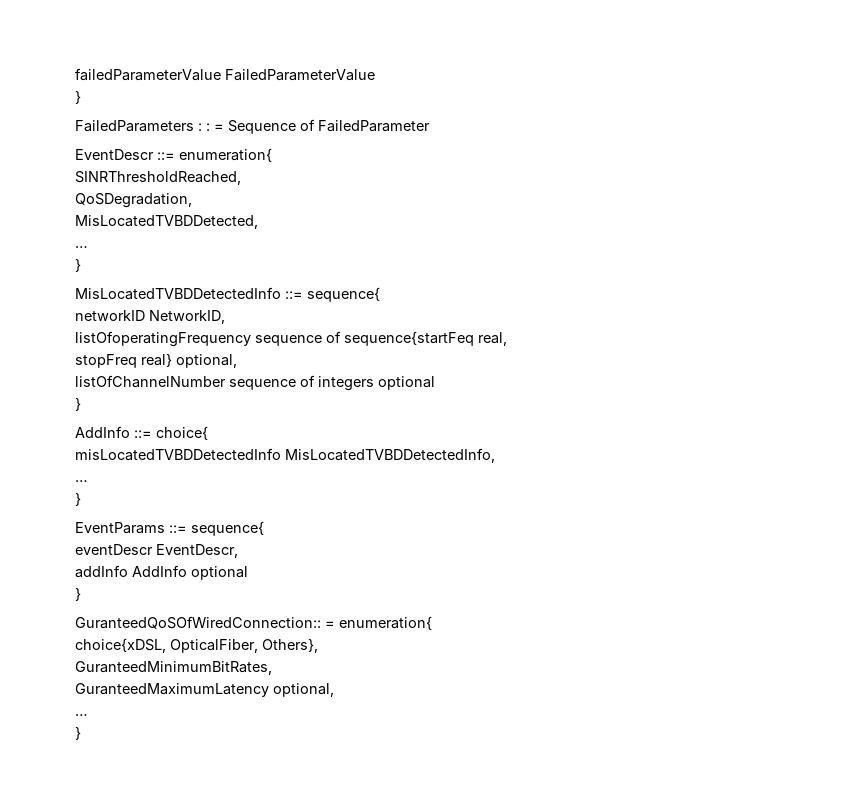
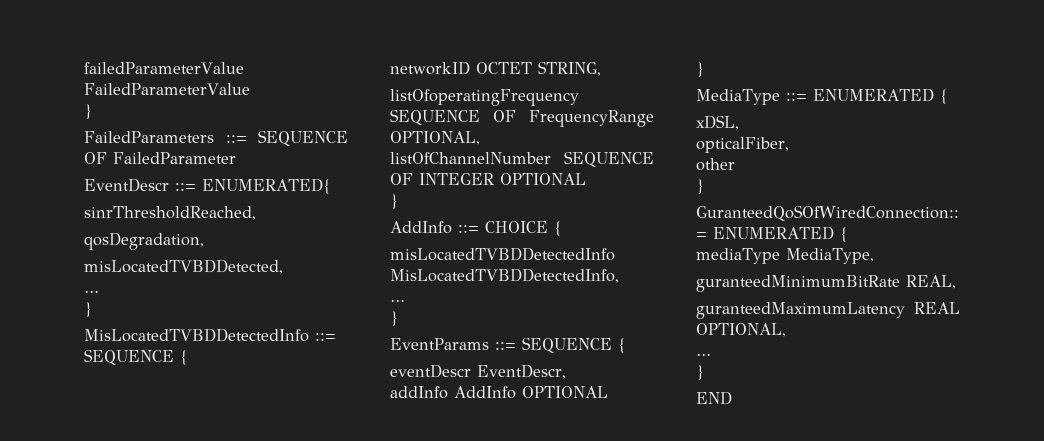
- FailedParameters : : = Sequence of FailedParameter
+ FailedParameters ::= SEQUENCE OF FailedParameter
- EventDescr ::= enumeration{
- SINRThresholdReached,
- QoSDegradation,
- MisLocatedTVBDDetected,
+ EventDescr ::= ENUMERATED{
+ sinrThresholdReached,
+ qosDegradation,
+ misLocatedTVBDDetected,
- MisLocatedTVBDDetectedInfo ::= sequence{
+ MisLocatedTVBDDetectedInfo ::= SEQUENCE {
- networkID NetworkID,
+ networkID OCTET STRING,
- listOfoperatingFrequency sequence of sequence{startFeq real,
- stopFreq real} optional,
- listOfChannelNumber sequence of integers optional
+ listOfoperatingFrequency SEQUENCE OF FrequencyRange OPTIONAL,
+ listOfChannelNumber SEQUENCE OF INTEGER OPTIONAL
- AddInfo ::= choice{
+ AddInfo ::= CHOICE {
- EventParams ::= sequence{
+ EventParams ::= SEQUENCE {
- addInfo AddInfo optional
+ addInfo AddInfo OPTIONAL
  }
- GuranteedQoSOfWiredConnection:: = enumeration{
- choice{xDSL, OpticalFiber, Others},
- GuranteedMinimumBitRates,
- GuranteedMaximumLatency optional,
+ MediaType ::= ENUMERATED {
+ xDSL,
+ opticalFiber,
+ other
+ }
+ GuranteedQoSOfWiredConnection:: = ENUMERATED {
+ mediaType MediaType,
+ guranteedMinimumBitRate REAL,
+ guranteedMaximumLatency REAL OPTIONAL,
  …
  }
+ END

